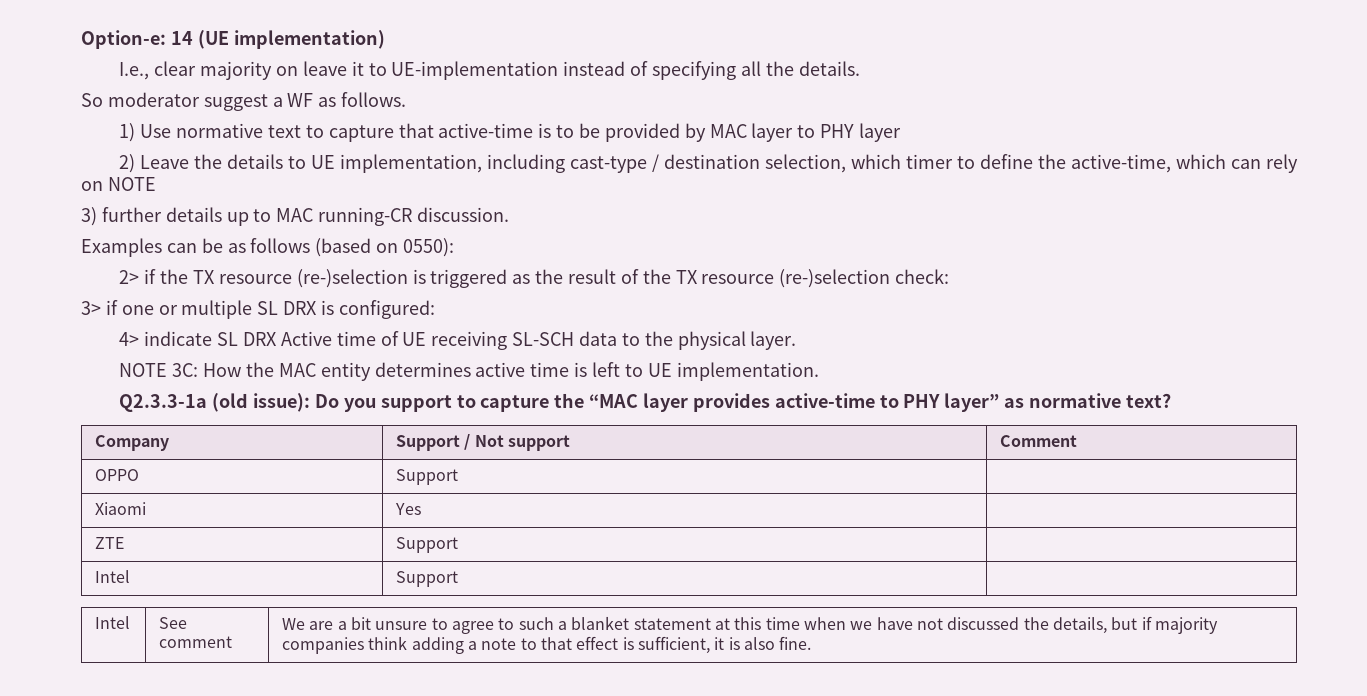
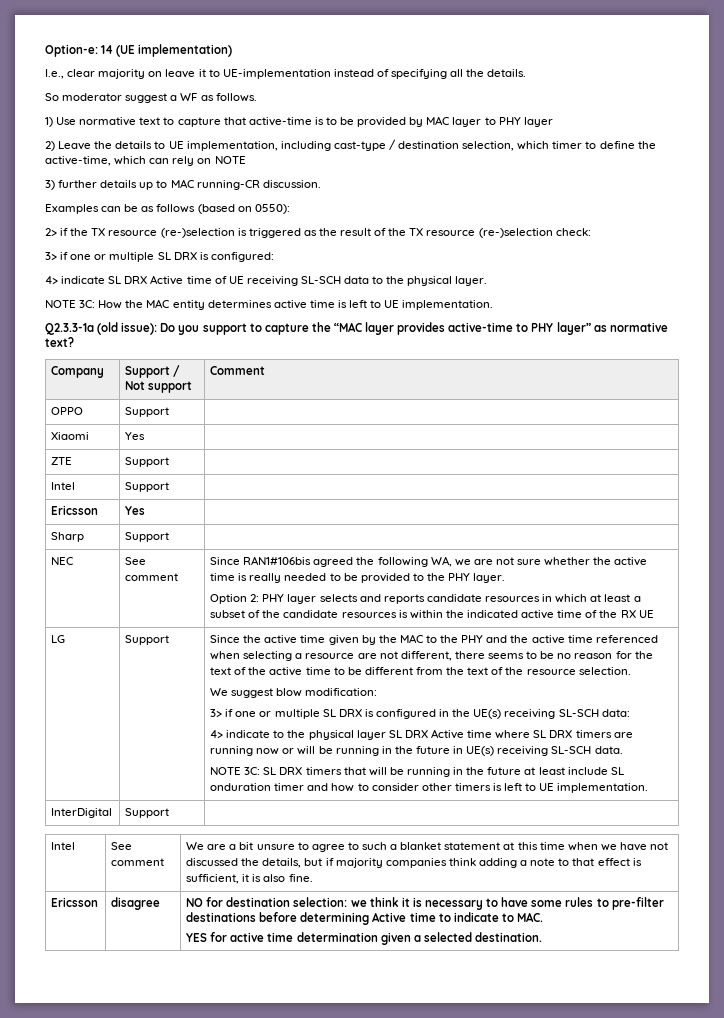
+ Ericsson | Yes |
+ Sharp | Support |
+ NEC | See comment | Since RAN1#106bis agreed the following WA, we are not sure whether the active time is really needed to be provided to the PHY layer.
+ Option 2: PHY layer selects and reports candidate resources in which at least a subset of the candidate resources is within the indicated active time of the RX UE
+ LG | Support | Since the active time given by the MAC to the PHY and the active time referenced when selecting a resource are not different, there seems to be no reason for the text of the active time to be different from the text of the resource selection.
+ We suggest blow modification:
+ 3> if one or multiple SL DRX is configured in the UE(s) receiving SL-SCH data:
+ 4> indicate to the physical layer SL DRX Active time where SL DRX timers are running now or will be running in the future in UE(s) receiving SL-SCH data.
+ NOTE 3C: SL DRX timers that will be running in the future at least include SL onduration timer and how to consider other timers is left to UE implementation.
+ InterDigital | Support |
+ Ericsson | disagree | NO for destination selection: we think it is necessary to have some rules to pre-filter destinations before determining Active time to indicate to MAC.
+ YES for active time determination given a selected destination.

